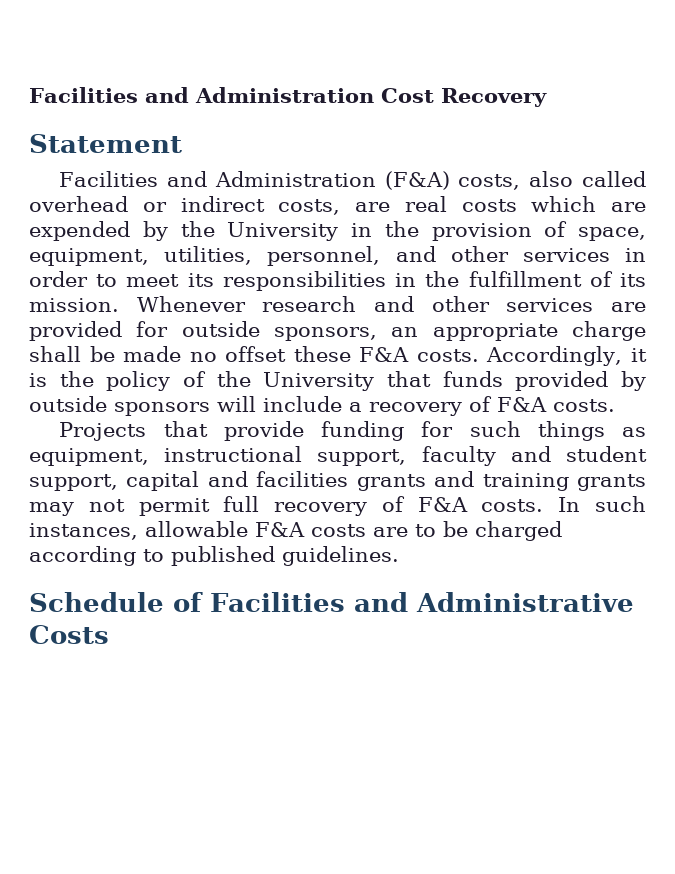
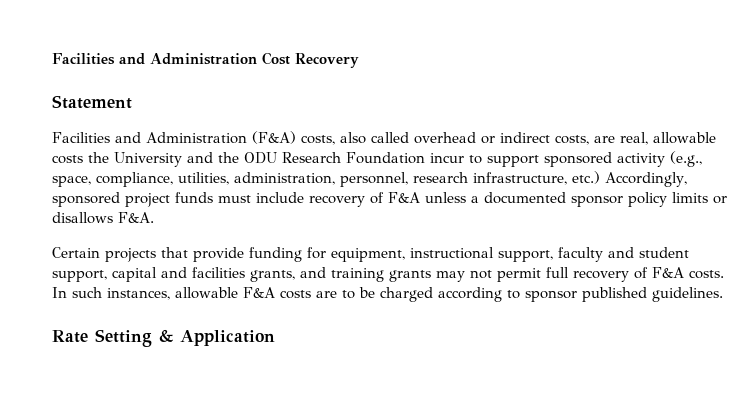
- Facilities and Administration (F&A) costs, also called overhead or indirect costs, are real costs which are expended by the University in the provision of space, equipment, utilities, personnel, and other services in order to meet its responsibilities in the fulfillment of its mission. Whenever research and other services are provided for outside sponsors, an appropriate charge shall be made no offset these F&A costs. Accordingly, it is the policy of the University that funds provided by outside sponsors will include a recovery of F&A costs.
- Projects that provide funding for such things as equipment, instructional support, faculty and student support, capital and facilities grants and training grants may not permit full recovery of F&A costs.
+ Facilities and Administration (F&A) costs, also called overhead or indirect costs, are real, allowable costs the University and the ODU Research Foundation incur to support sponsored activity (e.g., space, compliance, utilities, administration, personnel, research infrastructure, etc.) Accordingly, sponsored project funds must include recovery of F&A unless a documented sponsor policy limits or disallows F&A.
+ Certain projects that provide funding for equipment, instructional support, faculty and student support, capital and facilities grants, and training grants may not permit full recovery of F&A costs.
- In such instances, allowable F&A costs are to be charged according to published guidelines.
+ In such instances, allowable F&A costs are to be charged according to sponsor published guidelines.
- Schedule of Facilities and Administrative Costs
+ Rate Setting & Application

